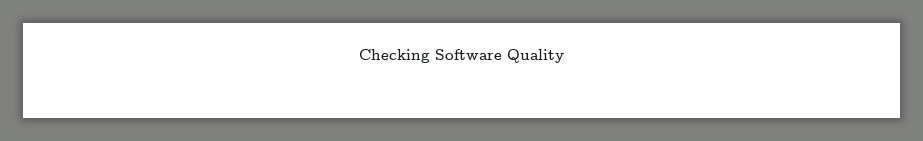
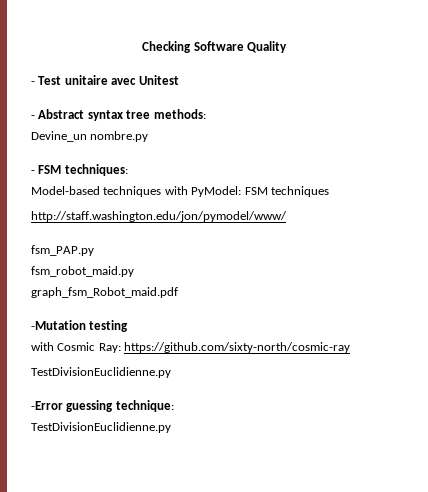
+ - Test unitaire avec Unitest
+ - Abstract syntax tree methods:
+ Devine_un nombre.py
+ - FSM techniques:
+ Model-based techniques with PyModel: FSM techniques
+ http://staff.washington.edu/jon/pymodel/www/
+ fsm_PAP.py
+ fsm_robot_maid.py
+ graph_fsm_Robot_maid.pdf
+ -Mutation testing
+ with Cosmic Ray: https://github.com/sixty-north/cosmic-ray
+ TestDivisionEuclidienne.py
+ -Error guessing technique:
+ TestDivisionEuclidienne.py

